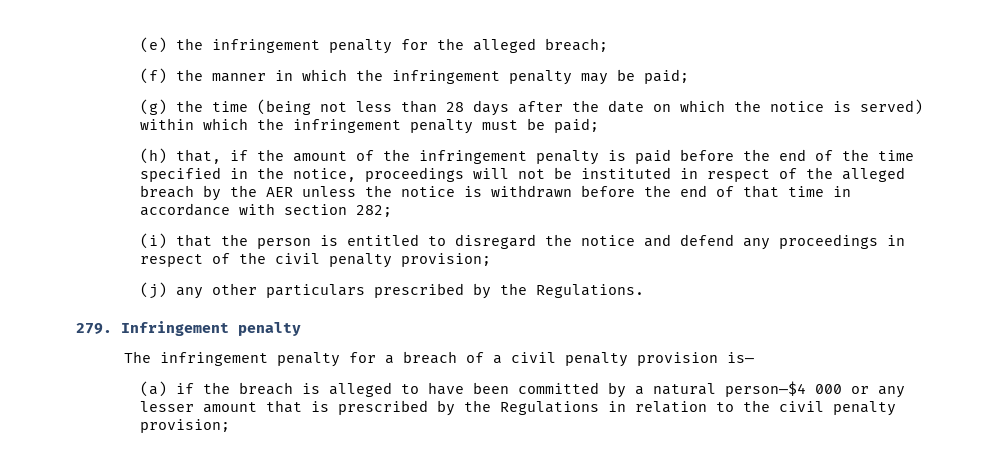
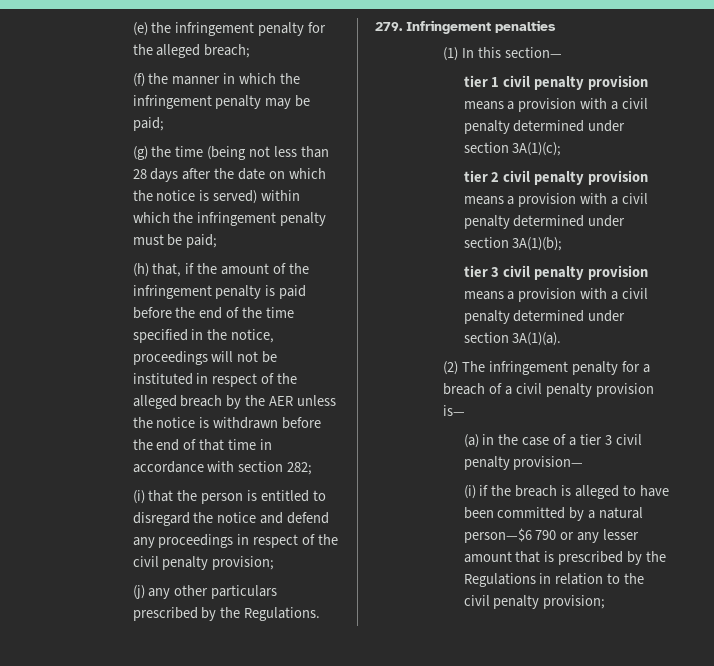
- 279. Infringement penalty
- The infringement penalty for a breach of a civil penalty provision is—
+ 279. Infringement penalties
+ (1) In this section—
+ tier 1 civil penalty provision means a provision with a civil penalty determined under section 3A(1)(c);
+ tier 2 civil penalty provision means a provision with a civil penalty determined under section 3A(1)(b);
+ tier 3 civil penalty provision means a provision with a civil penalty determined under section 3A(1)(a).
+ (2) The infringement penalty for a breach of a civil penalty provision is—
- (a) if the breach is alleged to have been committed by a natural person—$4 000 or any lesser amount that is prescribed by the Regulations in relation to the civil penalty provision;
+ (a) in the case of a tier 3 civil penalty provision—
+ (i) if the breach is alleged to have been committed by a natural person—$6 790 or any lesser amount that is prescribed by the Regulations in relation to the civil penalty provision;

